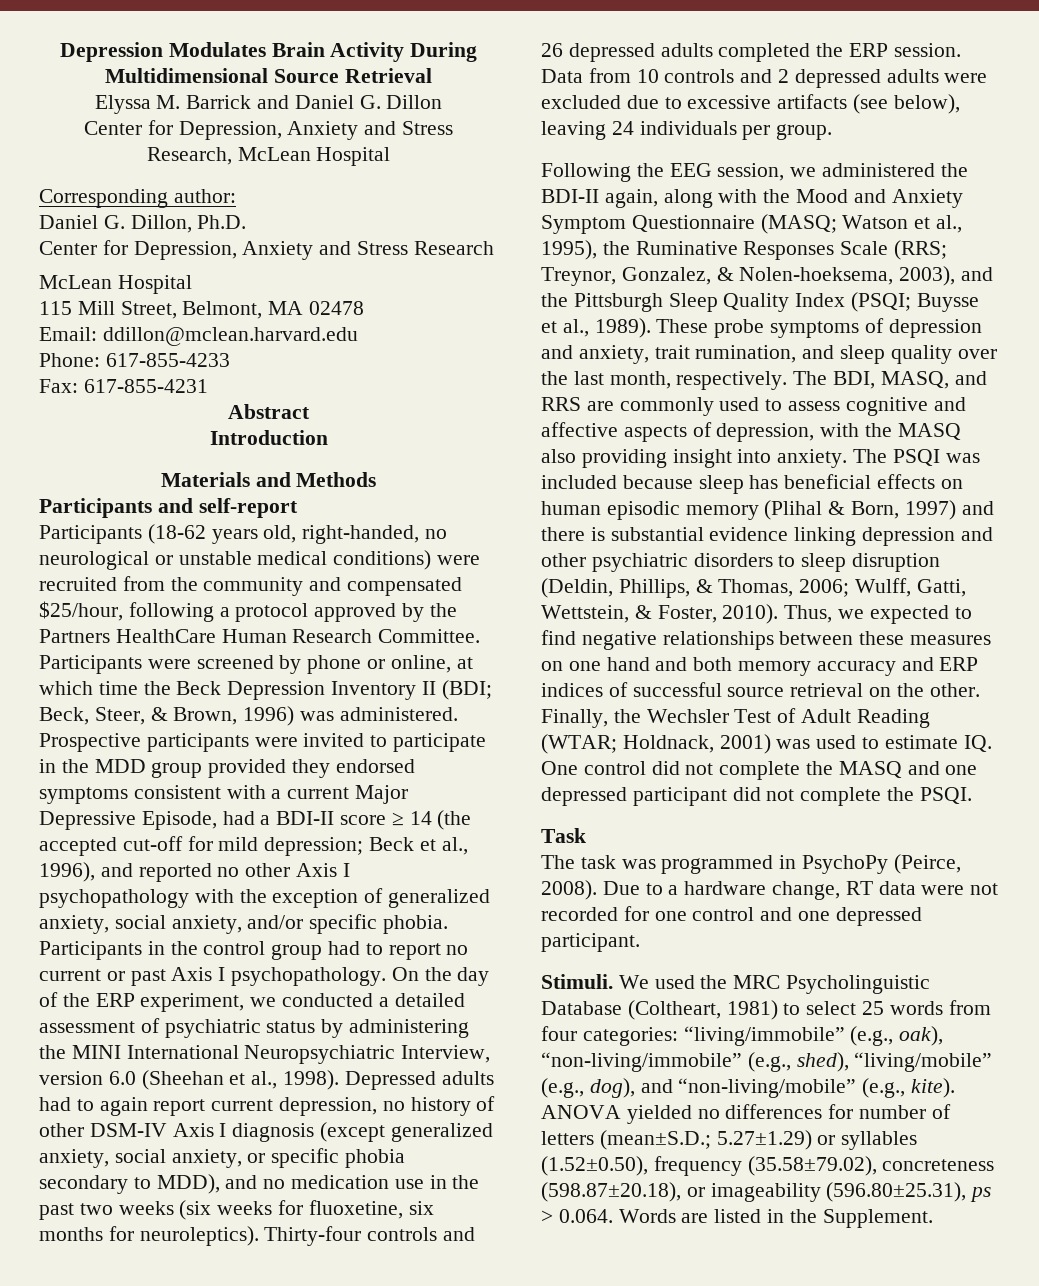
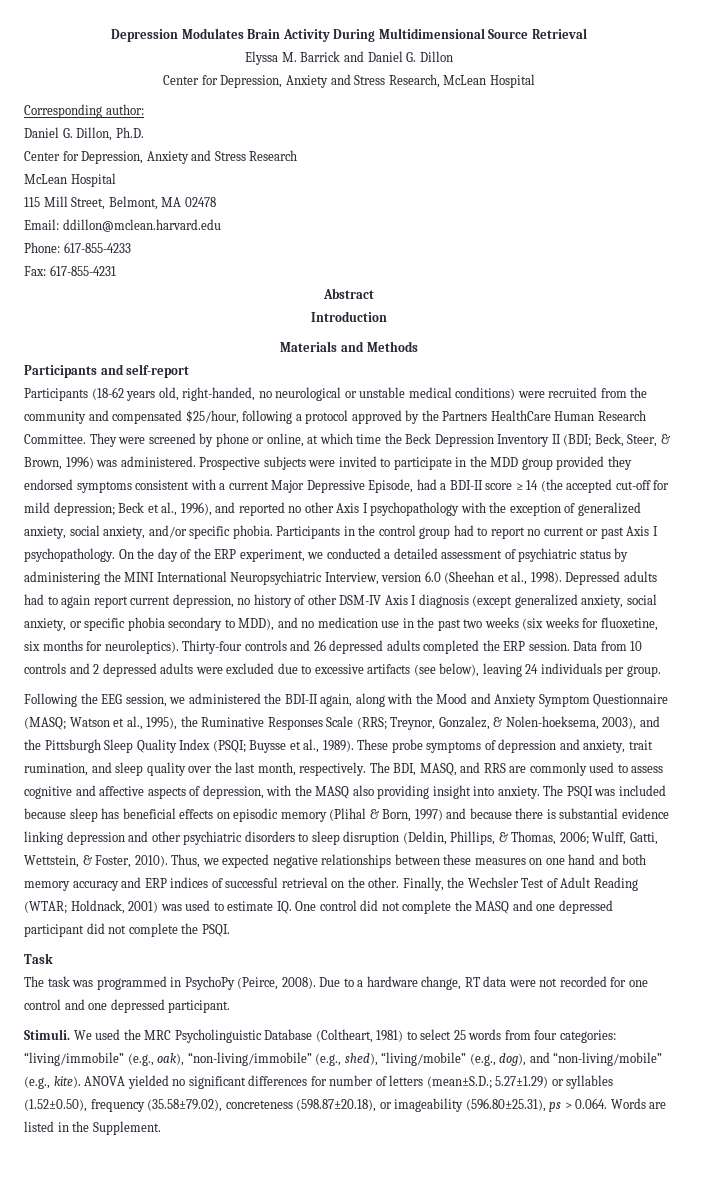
- Participants were screened by phone or online, at which time the Beck Depression Inventory II (BDI; Beck, Steer, & Brown, 1996) was administered.
+ They were screened by phone or online, at which time the Beck Depression Inventory II (BDI; Beck, Steer, & Brown, 1996) was administered.
- Prospective participants were invited to participate in the MDD group provided they endorsed symptoms consistent with a current Major Depressive Episode, had a BDI-II score ≥ 14 (the accepted cut-off for mild depression; Beck et al., 1996), and reported no other Axis I psychopathology with the exception of generalized anxiety, social anxiety, and/or specific phobia.
+ Prospective subjects were invited to participate in the MDD group provided they endorsed symptoms consistent with a current Major Depressive Episode, had a BDI-II score ≥ 14 (the accepted cut-off for mild depression; Beck et al., 1996), and reported no other Axis I psychopathology with the exception of generalized anxiety, social anxiety, and/or specific phobia.
- The PSQI was included because sleep has beneficial effects on human episodic memory (Plihal & Born, 1997) and there is substantial evidence linking depression and other psychiatric disorders to sleep disruption (Deldin, Phillips, & Thomas, 2006; Wulff, Gatti, Wettstein, & Foster, 2010).
+ The PSQI was included because sleep has beneficial effects on episodic memory (Plihal & Born, 1997) and because there is substantial evidence linking depression and other psychiatric disorders to sleep disruption (Deldin, Phillips, & Thomas, 2006; Wulff, Gatti, Wettstein, & Foster, 2010).
- Thus, we expected to find negative relationships between these measures on one hand and both memory accuracy and ERP indices of successful source retrieval on the other.
+ Thus, we expected negative relationships between these measures on one hand and both memory accuracy and ERP indices of successful retrieval on the other.
- ANOVA yielded no differences for number of letters (mean±S.D.; 5.27±1.29) or syllables (1.52±0.50), frequency (35.58±79.02), concreteness (598.87±20.18), or imageability (596.80±25.31), ps > 0.064. Words are listed in the Supplement.
+ ANOVA yielded no significant differences for number of letters (mean±S.D.; 5.27±1.29) or syllables (1.52±0.50), frequency (35.58±79.02), concreteness (598.87±20.18), or imageability (596.80±25.31), ps > 0.064. Words are listed in the Supplement.

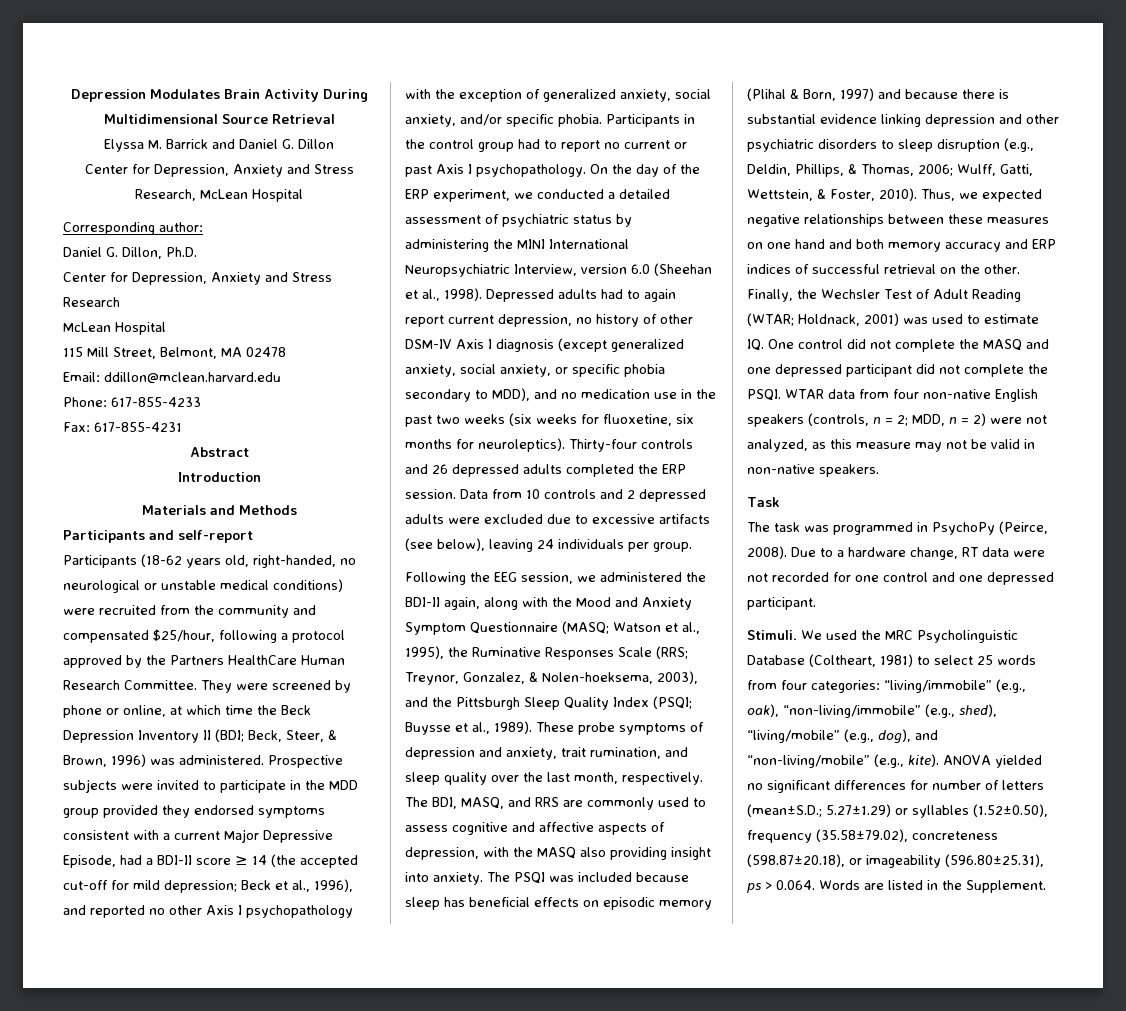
- The PSQI was included because sleep has beneficial effects on episodic memory (Plihal & Born, 1997) and because there is substantial evidence linking depression and other psychiatric disorders to sleep disruption (Deldin, Phillips, & Thomas, 2006; Wulff, Gatti, Wettstein, & Foster, 2010).
+ The PSQI was included because sleep has beneficial effects on episodic memory (Plihal & Born, 1997) and because there is substantial evidence linking depression and other psychiatric disorders to sleep disruption (e.g., Deldin, Phillips, & Thomas, 2006; Wulff, Gatti, Wettstein, & Foster, 2010).
+ WTAR data from four non-native English speakers (controls, n = 2; MDD, n = 2) were not analyzed, as this measure may not be valid in non-native speakers.

